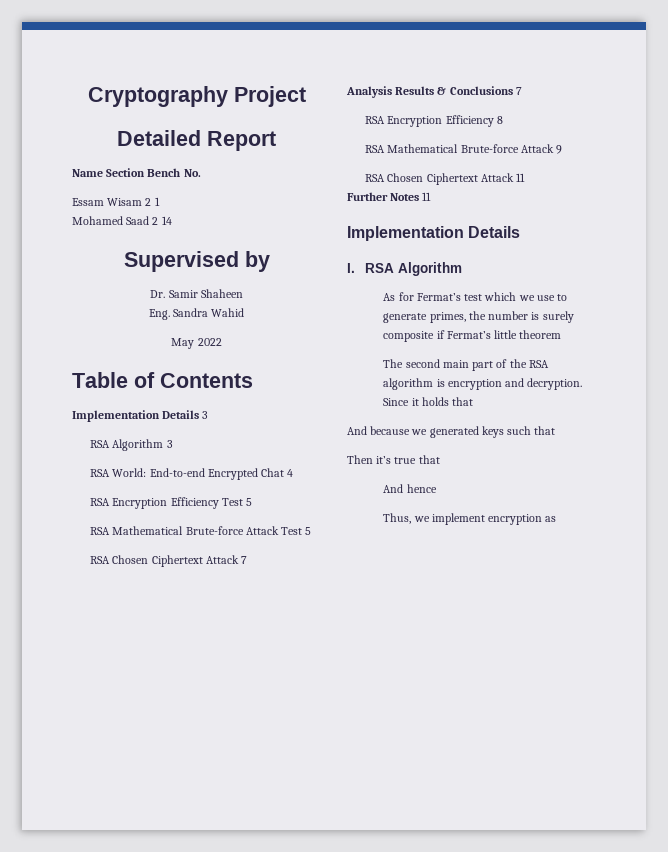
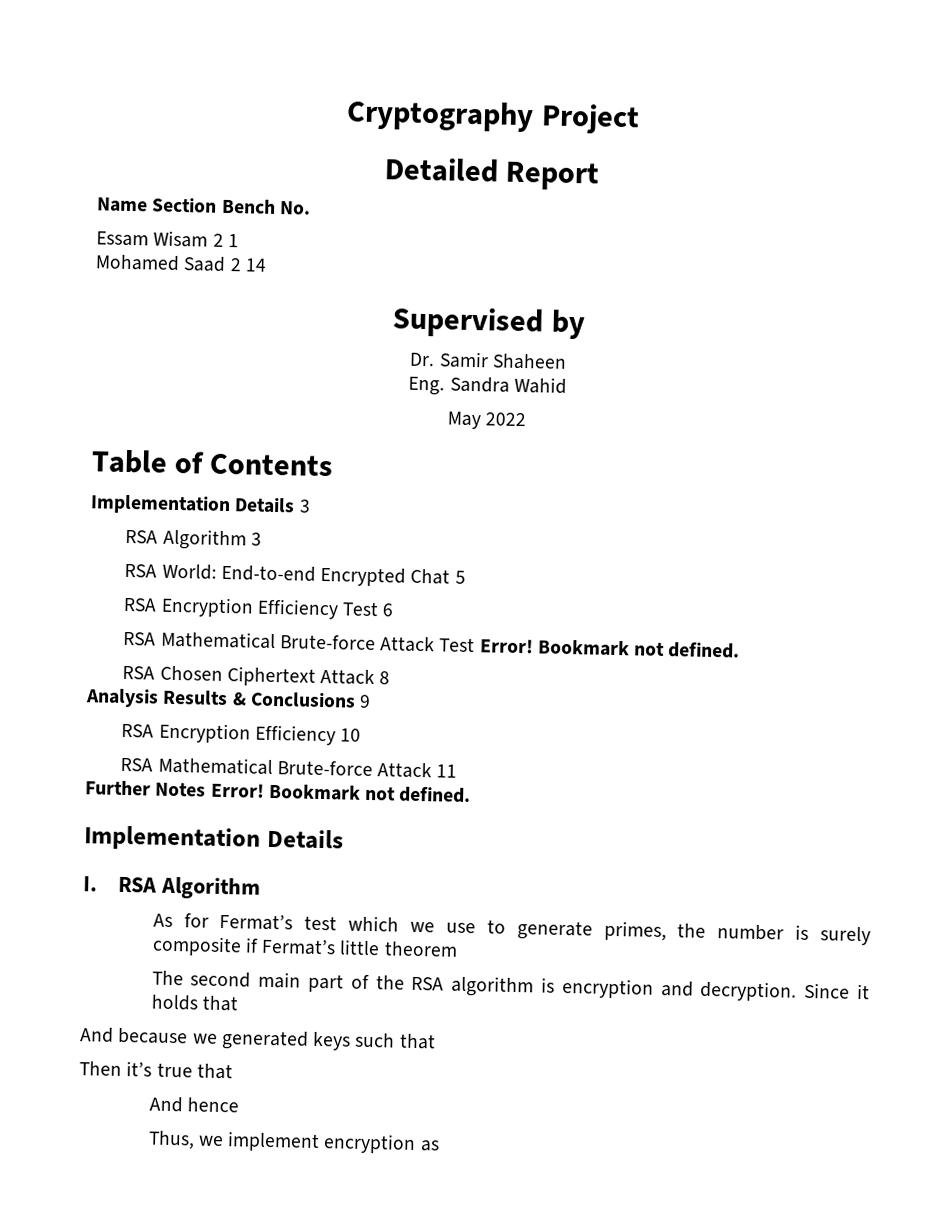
- RSA World: End-to-end Encrypted Chat 4
+ RSA World: End-to-end Encrypted Chat 5
- RSA Encryption Efficiency Test 5
+ RSA Encryption Efficiency Test 6
- RSA Mathematical Brute-force Attack Test 5
- RSA Chosen Ciphertext Attack 7
+ RSA Mathematical Brute-force Attack Test Error! Bookmark not defined.
+ RSA Chosen Ciphertext Attack 8
- Analysis Results & Conclusions 7
- RSA Encryption Efficiency 8
- RSA Mathematical Brute-force Attack 9
- RSA Chosen Ciphertext Attack 11
+ Analysis Results & Conclusions 9
+ RSA Encryption Efficiency 10
+ RSA Mathematical Brute-force Attack 11
- Further Notes 11
+ Further Notes Error! Bookmark not defined.

